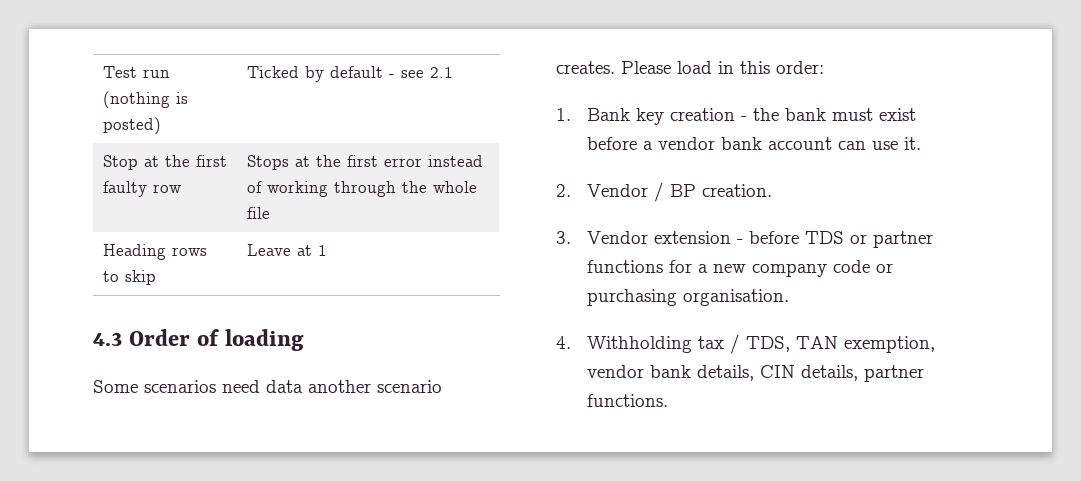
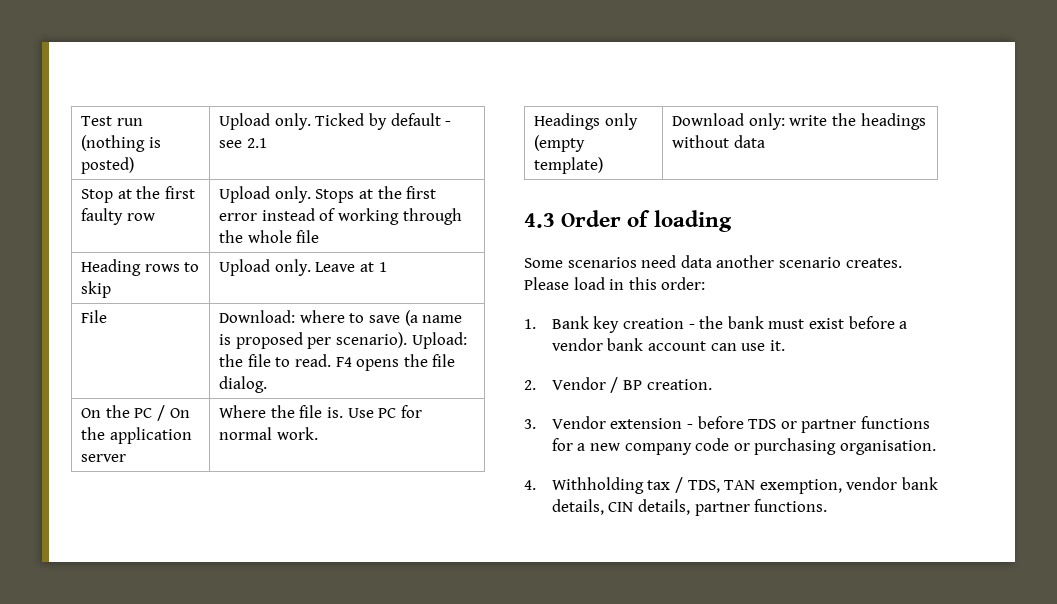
- Test run (nothing is posted) | Ticked by default - see 2.1
+ Test run (nothing is posted) | Upload only. Ticked by default - see 2.1
- Stop at the first faulty row | Stops at the first error instead of working through the whole file
+ Stop at the first faulty row | Upload only. Stops at the first error instead of working through the whole file
- Heading rows to skip | Leave at 1
+ Heading rows to skip | Upload only. Leave at 1
+ File | Download: where to save (a name is proposed per scenario). Upload: the file to read. F4 opens the file dialog.
+ On the PC / On the application server | Where the file is. Use PC for normal work.
+ Headings only (empty template) | Download only: write the headings without data

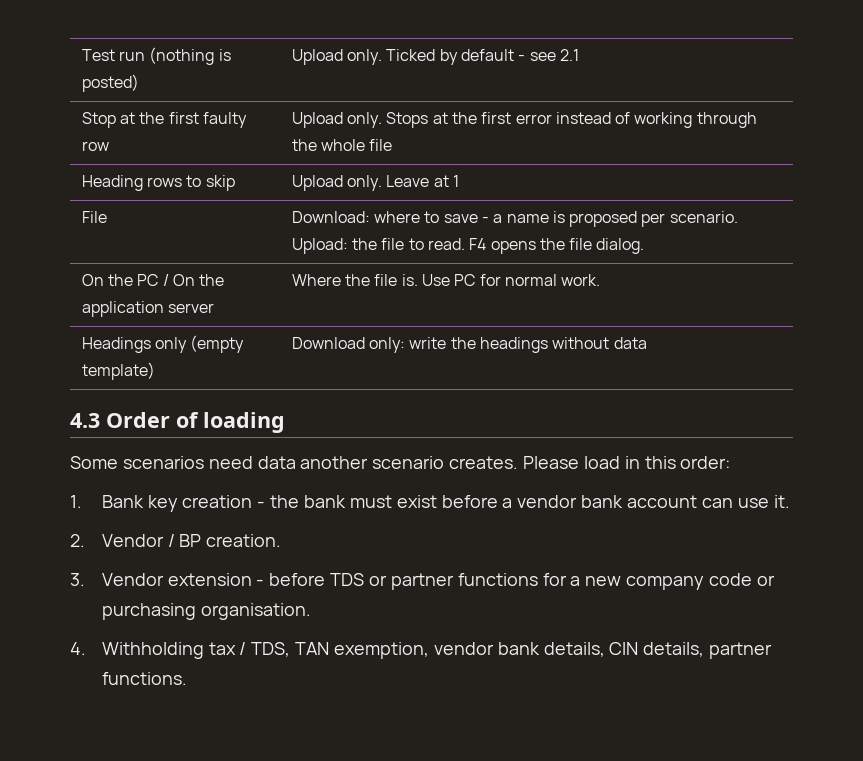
- File | Download: where to save (a name is proposed per scenario). Upload: the file to read. F4 opens the file dialog.
+ File | Download: where to save - a name is proposed per scenario. Upload: the file to read. F4 opens the file dialog.

